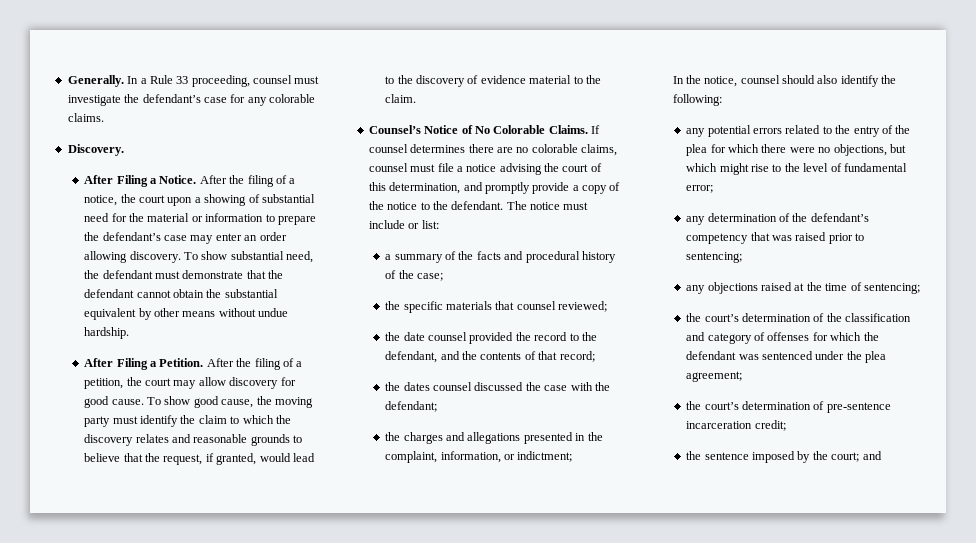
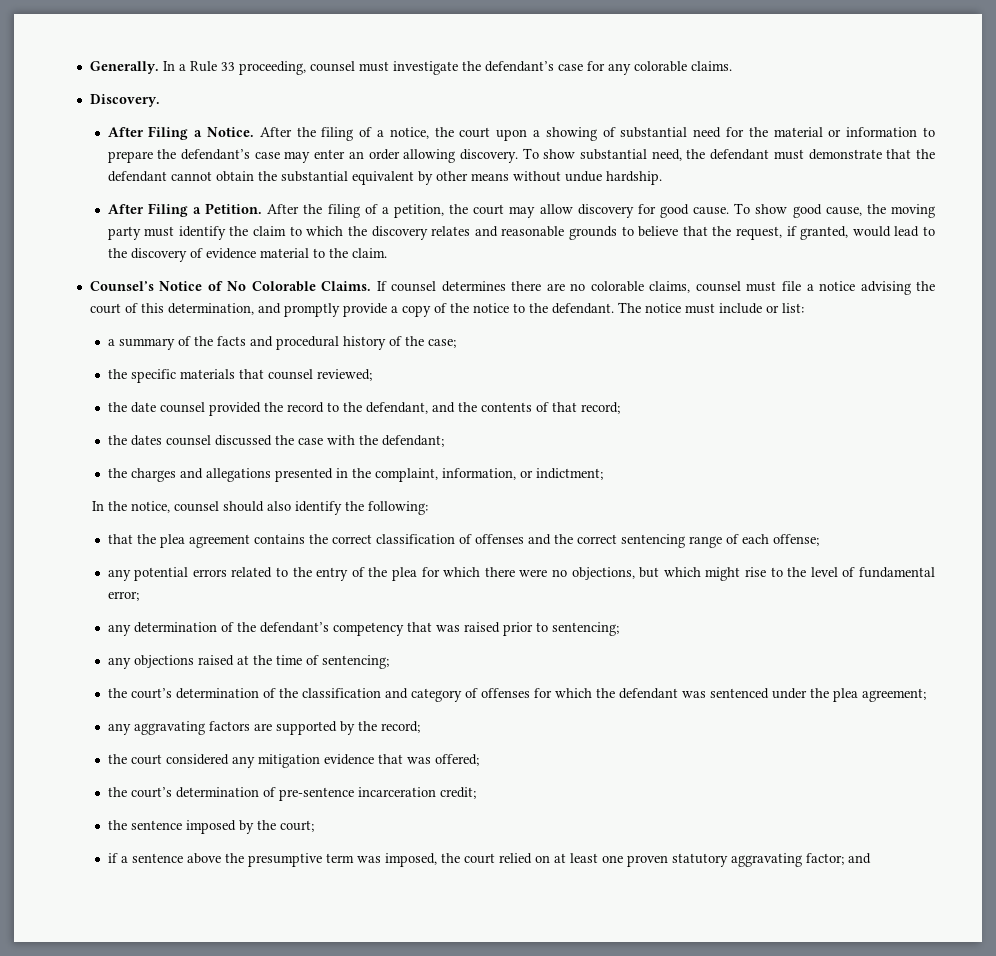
+ that the plea agreement contains the correct classification of offenses and the correct sentencing range of each offense;
+ any aggravating factors are supported by the record;
+ the court considered any mitigation evidence that was offered;
- the sentence imposed by the court; and
+ the sentence imposed by the court;
+ if a sentence above the presumptive term was imposed, the court relied on at least one proven statutory aggravating factor; and

